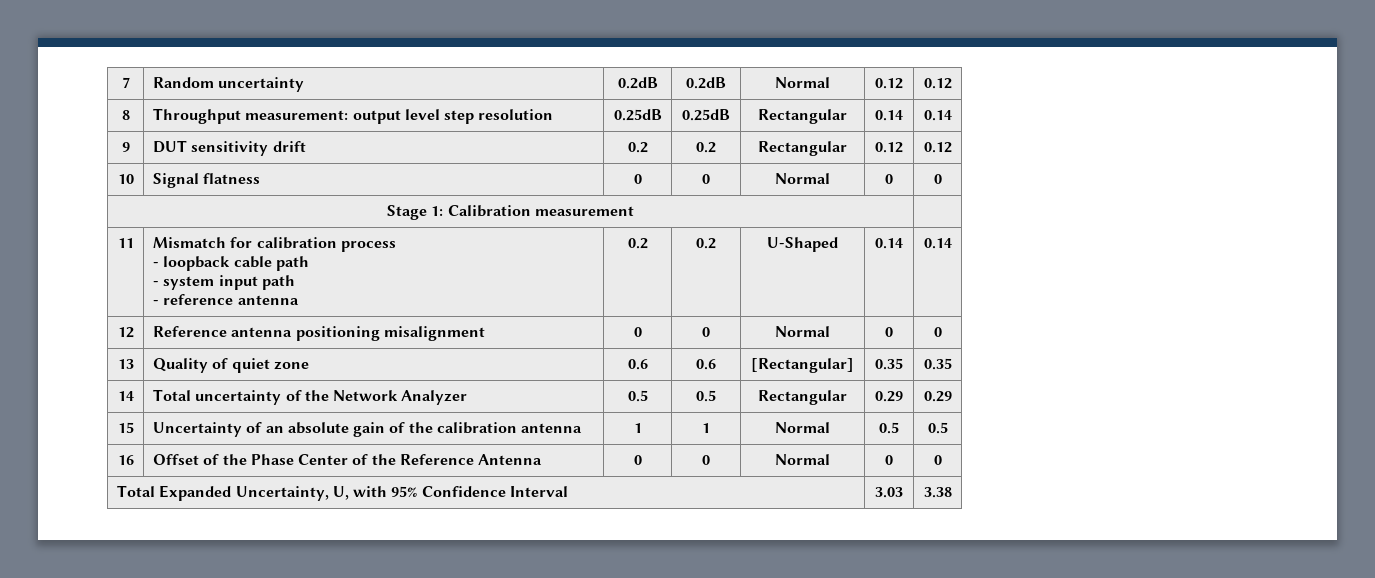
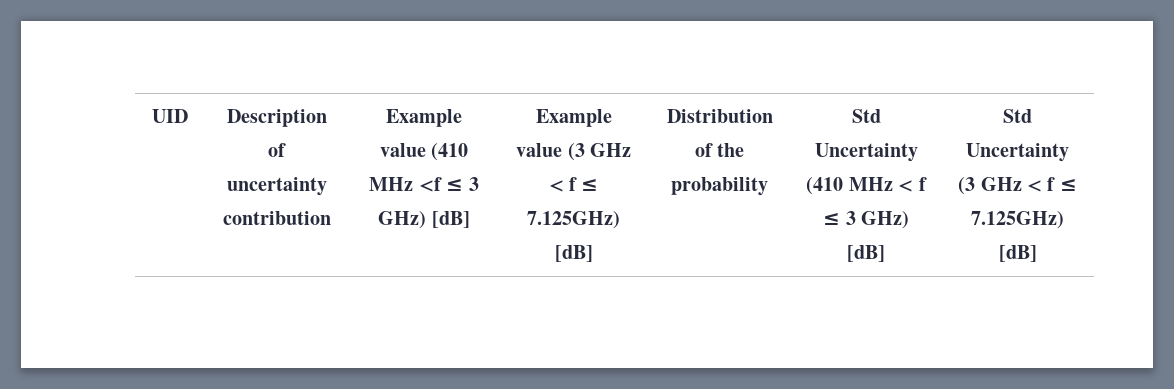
- 7 | Random uncertainty | 0.2dB | 0.2dB | Normal | 0.12 | 0.12
- 8 | Throughput measurement: output level step resolution | 0.25dB | 0.25dB | Rectangular | 0.14 | 0.14
- 9 | DUT sensitivity drift | 0.2 | 0.2 | Rectangular | 0.12 | 0.12
- 10 | Signal flatness | 0 | 0 | Normal | 0 | 0
- Stage 1: Calibration measurement |
- 11 | Mismatch for calibration process
- - loopback cable path
- - system input path
- - reference antenna | 0.2 | 0.2 | U-Shaped | 0.14 | 0.14
- 12 | Reference antenna positioning misalignment | 0 | 0 | Normal | 0 | 0
- 13 | Quality of quiet zone | 0.6 | 0.6 | [Rectangular] | 0.35 | 0.35
- 14 | Total uncertainty of the Network Analyzer | 0.5 | 0.5 | Rectangular | 0.29 | 0.29
- 15 | Uncertainty of an absolute gain of the calibration antenna | 1 | 1 | Normal | 0.5 | 0.5
- 16 | Offset of the Phase Center of the Reference Antenna | 0 | 0 | Normal | 0 | 0
- Total Expanded Uncertainty, U, with 95% Confidence Interval | 3.03 | 3.38
+ UID | Description of uncertainty contribution | Example value (410 MHz <f ≤ 3 GHz) [dB] | Example value (3 GHz < f ≤ 7.125GHz) [dB] | Distribution of the probability | Std Uncertainty (410 MHz < f ≤ 3 GHz) [dB] | Std Uncertainty (3 GHz < f ≤ 7.125GHz) [dB]

